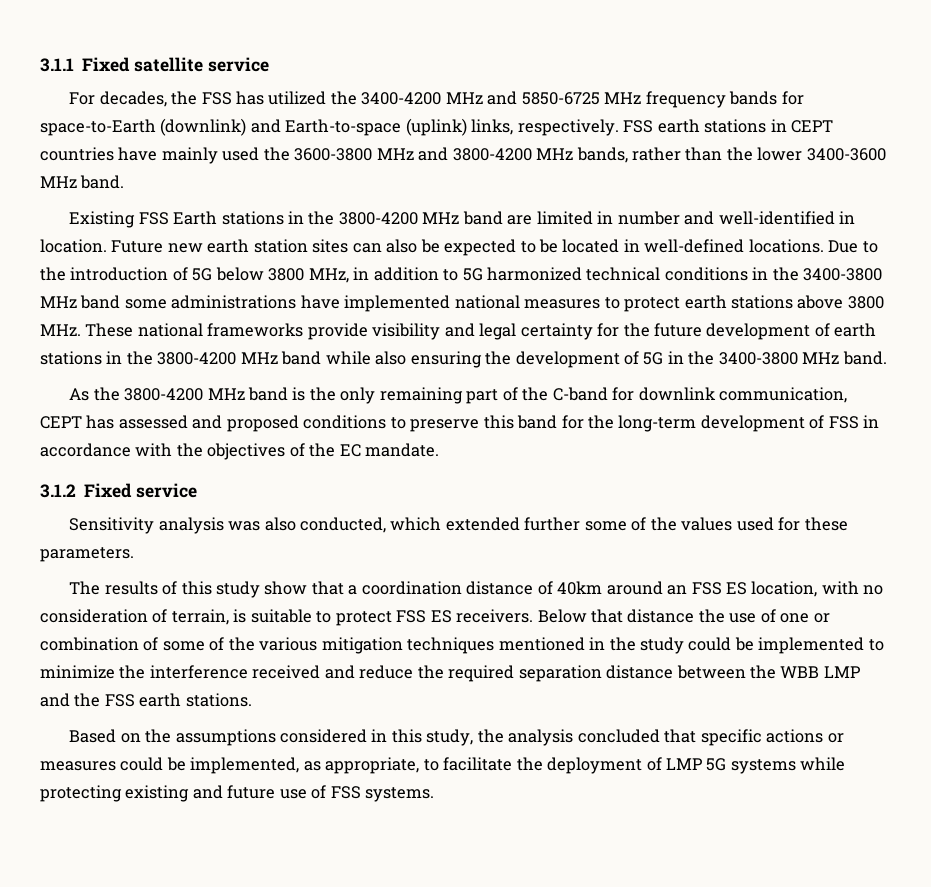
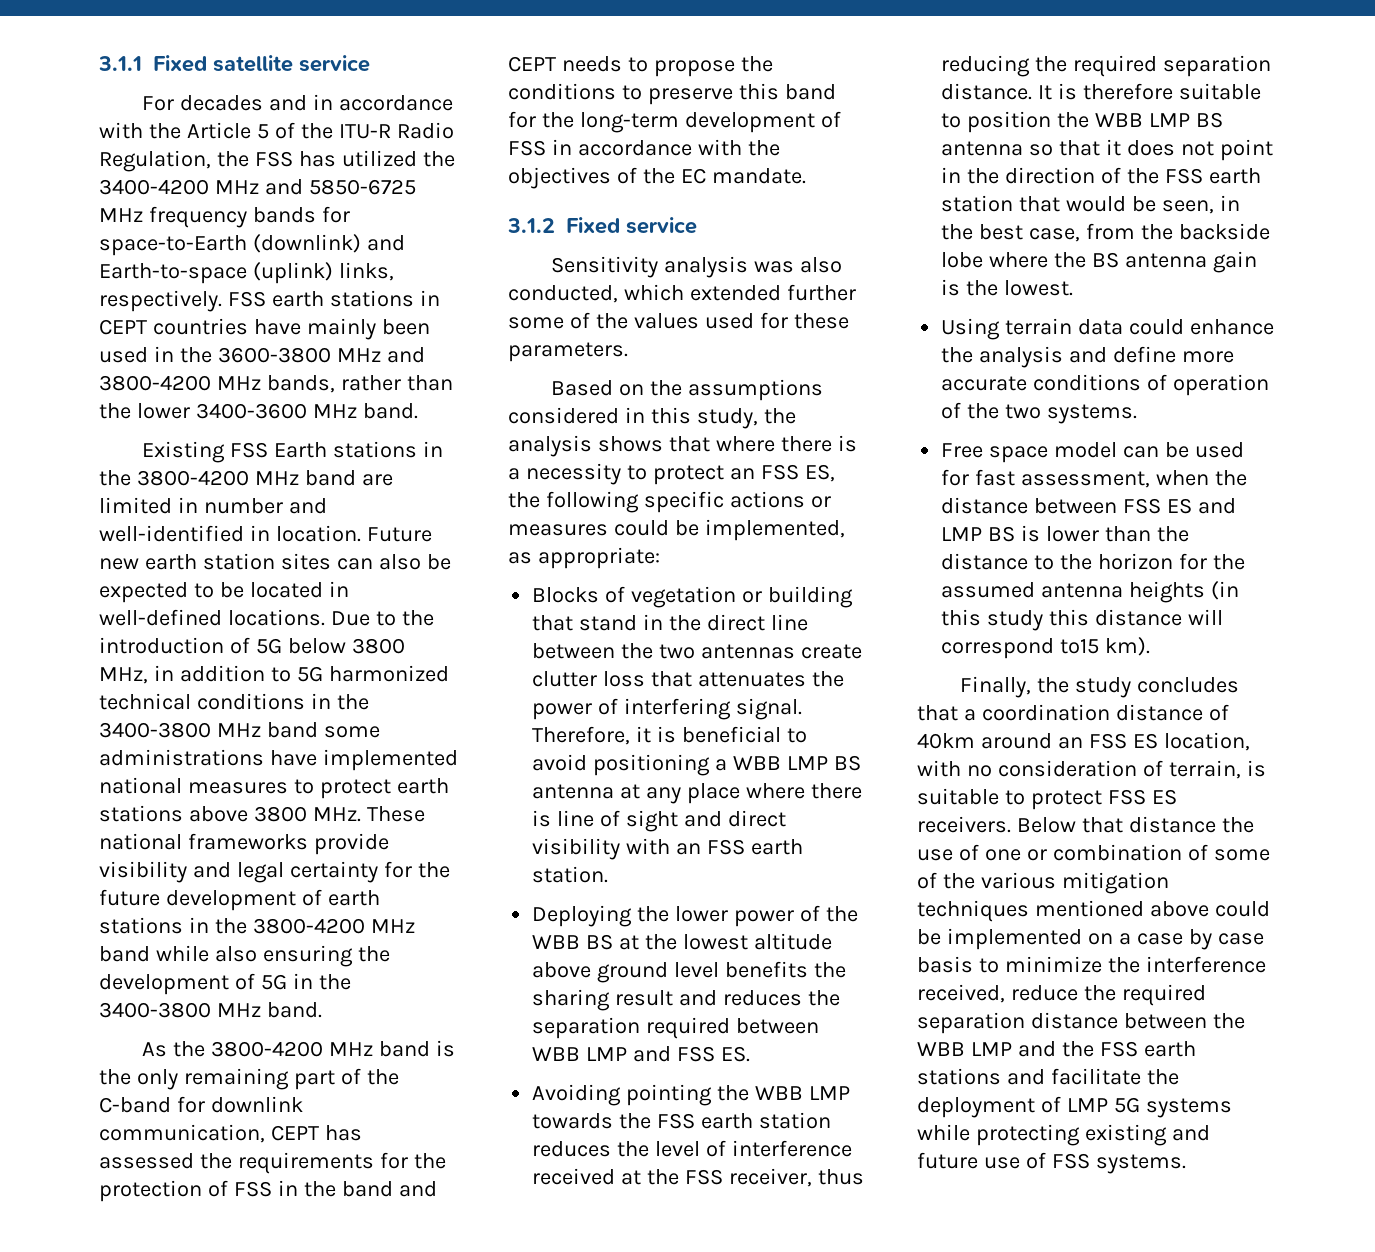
- For decades, the FSS has utilized the 3400-4200 MHz and 5850-6725 MHz frequency bands for space-to-Earth (downlink) and Earth-to-space (uplink) links, respectively.
+ For decades and in accordance with the Article 5 of the ITU-R Radio Regulation, the FSS has utilized the 3400-4200 MHz and 5850-6725 MHz frequency bands for space-to-Earth (downlink) and Earth-to-space (uplink) links, respectively.
- FSS earth stations in CEPT countries have mainly used the 3600-3800 MHz and 3800-4200 MHz bands, rather than the lower 3400-3600 MHz band.
+ FSS earth stations in CEPT countries have mainly been used in the 3600-3800 MHz and 3800-4200 MHz bands, rather than the lower 3400-3600 MHz band.
- As the 3800-4200 MHz band is the only remaining part of the C-band for downlink communication, CEPT has assessed and proposed conditions to preserve this band for the long-term development of FSS in accordance with the objectives of the EC mandate.
+ As the 3800-4200 MHz band is the only remaining part of the C-band for downlink communication, CEPT has assessed the requirements for the protection of FSS in the band and CEPT needs to propose the conditions to preserve this band for the long-term development of FSS in accordance with the objectives of the EC mandate.
- The results of this study show that a coordination distance of 40km around an FSS ES location, with no consideration of terrain, is suitable to protect FSS ES receivers.
+ Based on the assumptions considered in this study, the analysis shows that where there is a necessity to protect an FSS ES, the following specific actions or measures could be implemented, as appropriate:
+ Blocks of vegetation or building that stand in the direct line between the two antennas create clutter loss that attenuates the power of interfering signal. Therefore, it is beneficial to avoid positioning a WBB LMP BS antenna at any place where there is line of sight and direct visibility with an FSS earth station.
+ Deploying the lower power of the WBB BS at the lowest altitude above ground level benefits the sharing result and reduces the separation required between WBB LMP and FSS ES.
+ Avoiding pointing the WBB LMP towards the FSS earth station reduces the level of interference received at the FSS receiver, thus reducing the required separation distance. It is therefore suitable to position the WBB LMP BS antenna so that it does not point in the direction of the FSS earth station that would be seen, in the best case, from the backside lobe where the BS antenna gain is the lowest.
+ Using terrain data could enhance the analysis and define more accurate conditions of operation of the two systems.
+ Free space model can be used for fast assessment, when the distance between FSS ES and LMP BS is lower than the distance to the horizon for the assumed antenna heights (in this study this distance will correspond to15 km).
+ Finally, the study concludes that a coordination distance of 40km around an FSS ES location, with no consideration of terrain, is suitable to protect FSS ES receivers.
- Below that distance the use of one or combination of some of the various mitigation techniques mentioned in the study could be implemented to minimize the interference received and reduce the required separation distance between the WBB LMP and the FSS earth stations.
- Based on the assumptions considered in this study, the analysis concluded that specific actions or measures could be implemented, as appropriate, to facilitate the deployment of LMP 5G systems while protecting existing and future use of FSS systems.
+ Below that distance the use of one or combination of some of the various mitigation techniques mentioned above could be implemented on a case by case basis to minimize the interference received, reduce the required separation distance between the WBB LMP and the FSS earth stations and facilitate the deployment of LMP 5G systems while protecting existing and future use of FSS systems.

